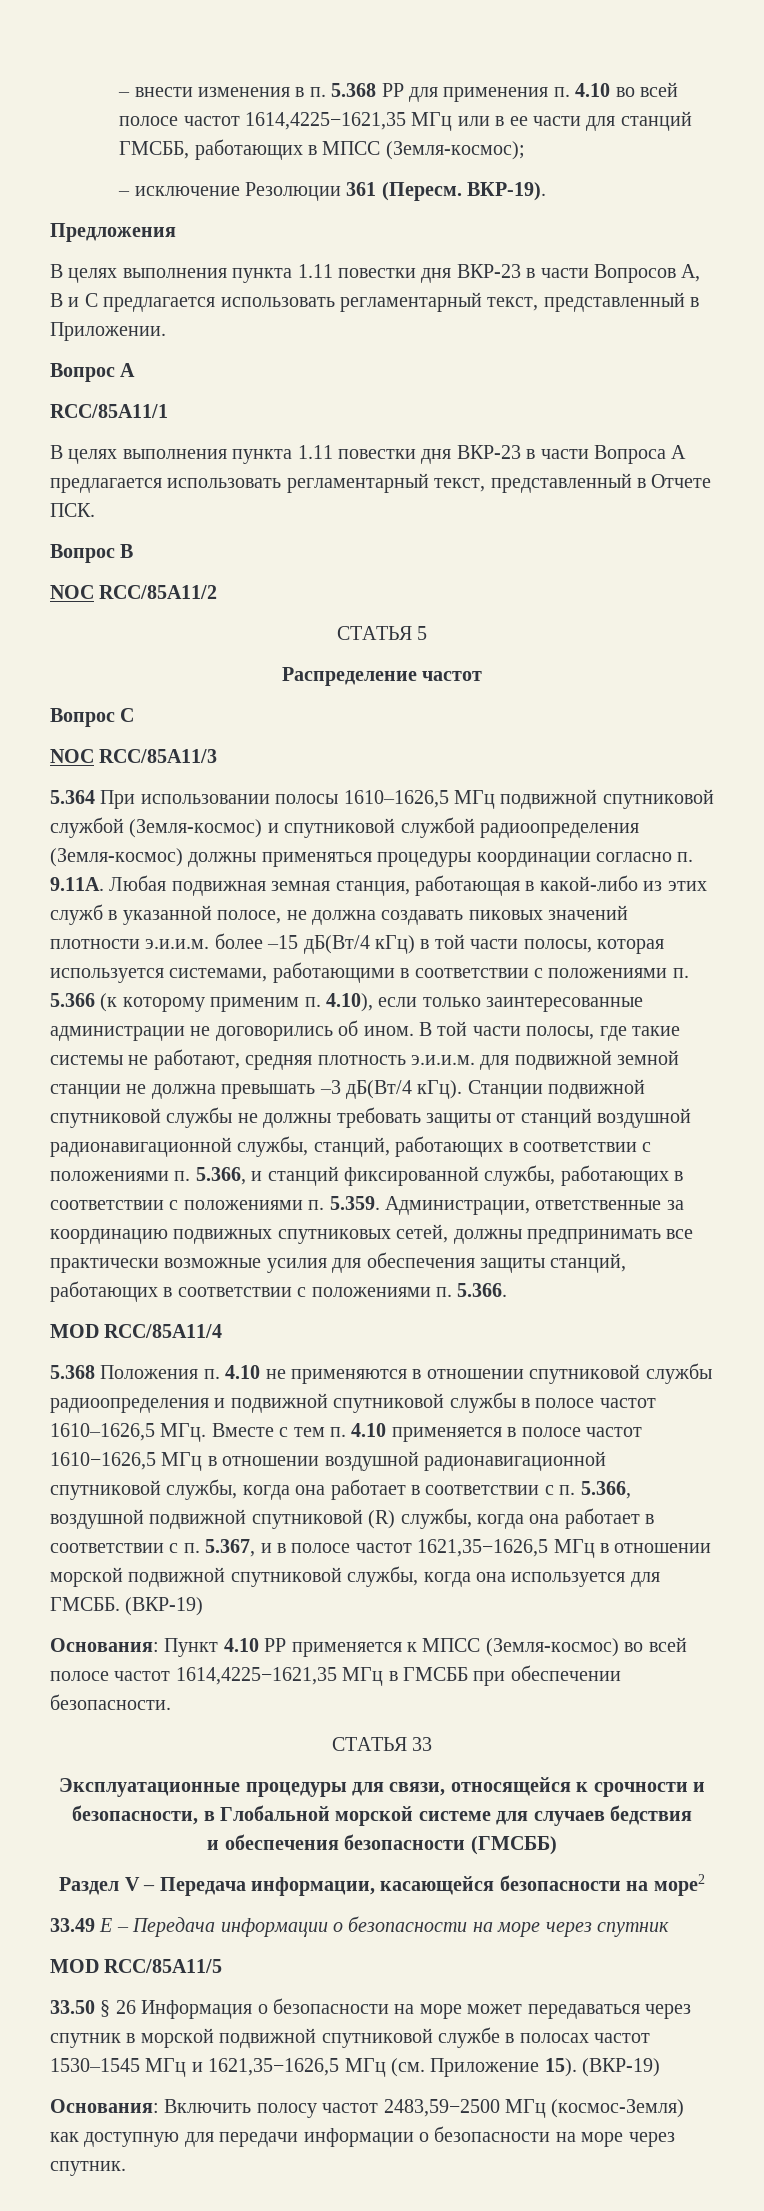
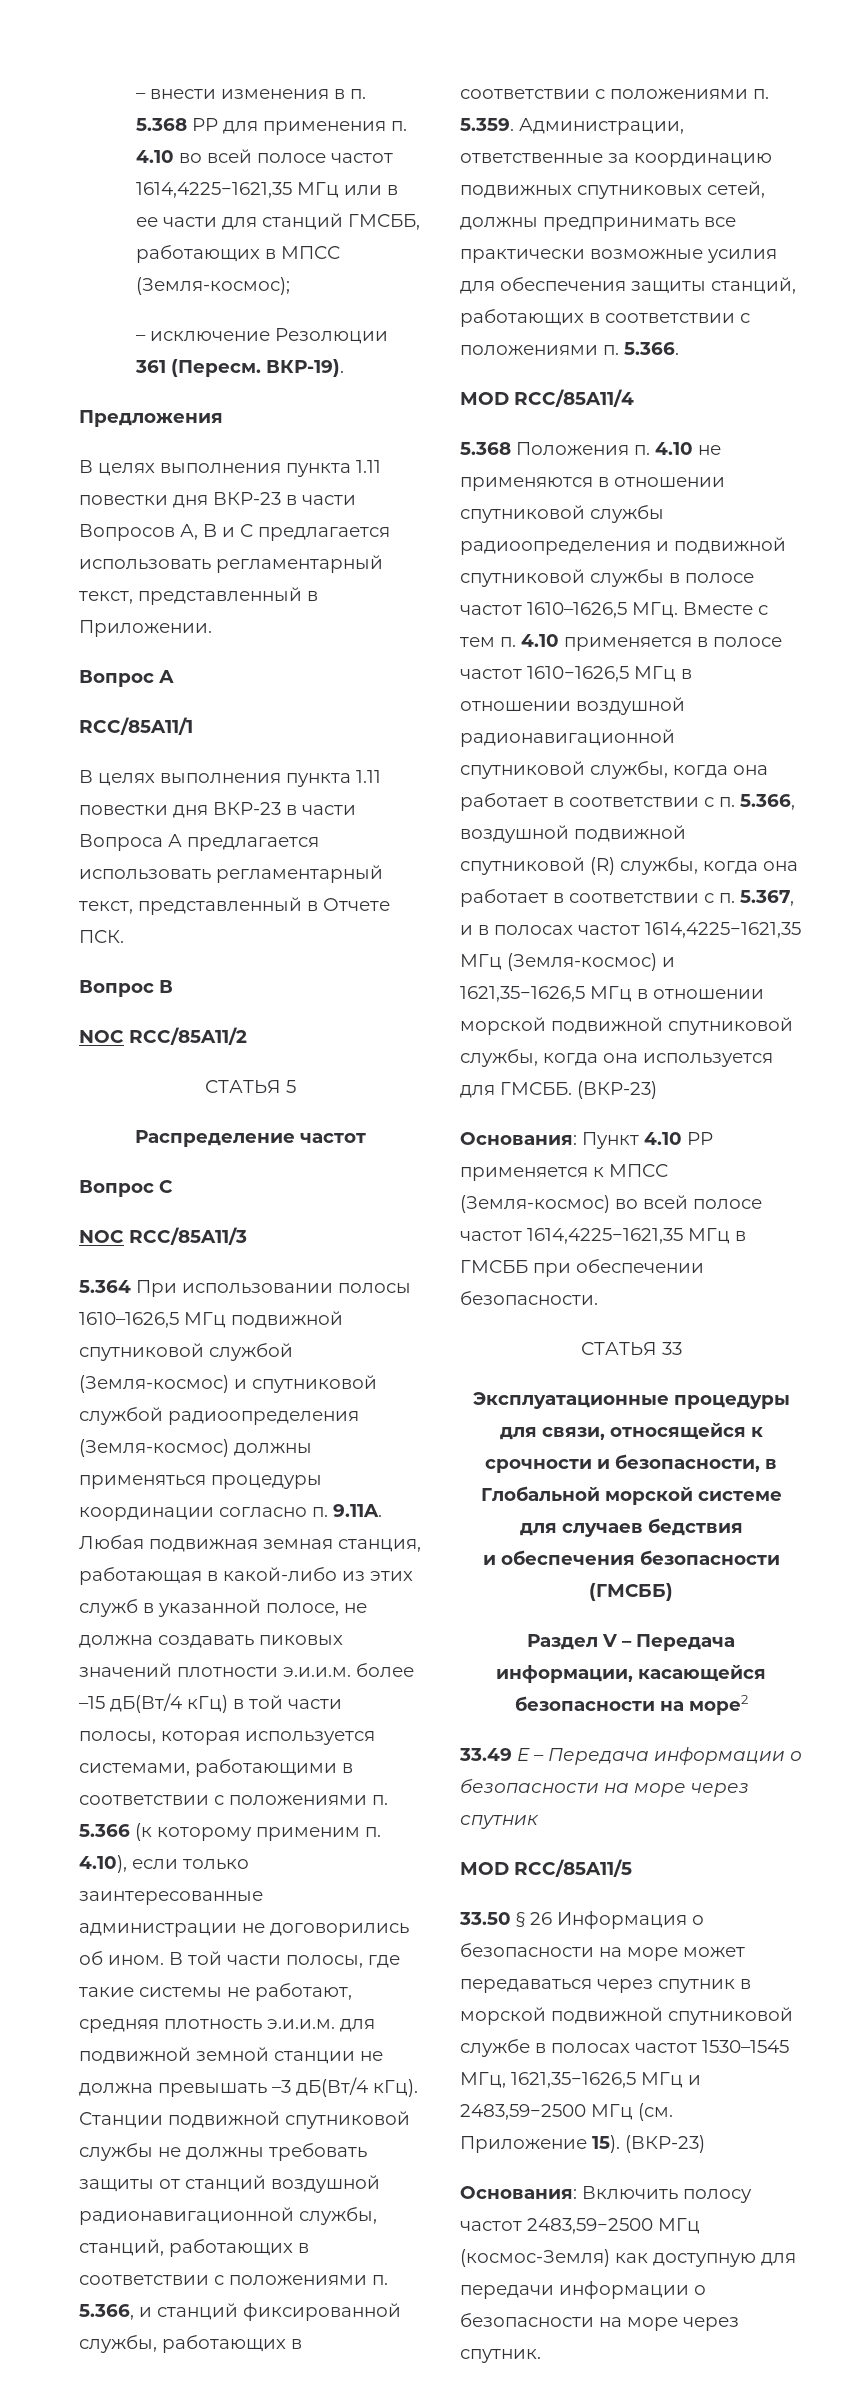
- 5.368 Положения п. 4.10 не применяются в отношении спутниковой службы радиоопределения и подвижной спутниковой службы в полосе частот 1610–1626,5 МГц. Вместе с тем п. 4.10 применяется в полосе частот 1610−1626,5 МГц в отношении воздушной радионавигационной спутниковой службы, когда она работает в соответствии с п. 5.366, воздушной подвижной спутниковой (R) службы, когда она работает в соответствии с п. 5.367, и в полосе частот 1621,35−1626,5 МГц в отношении морской подвижной спутниковой службы, когда она используется для ГМСББ. (ВКР-19)
+ 5.368 Положения п. 4.10 не применяются в отношении спутниковой службы радиоопределения и подвижной спутниковой службы в полосе частот 1610–1626,5 МГц. Вместе с тем п. 4.10 применяется в полосе частот 1610−1626,5 МГц в отношении воздушной радионавигационной спутниковой службы, когда она работает в соответствии с п. 5.366, воздушной подвижной спутниковой (R) службы, когда она работает в соответствии с п. 5.367, и в полосах частот 1614,4225−1621,35 МГц (Земля-космос) и 1621,35−1626,5 МГц в отношении морской подвижной спутниковой службы, когда она используется для ГМСББ. (ВКР-23)
- 33.50 § 26 Информация о безопасности на море может передаваться через спутник в морской подвижной спутниковой службе в полосах частот 1530–1545 МГц и 1621,35−1626,5 МГц (см. Приложение 15). (ВКР-19)
+ 33.50 § 26 Информация о безопасности на море может передаваться через спутник в морской подвижной спутниковой службе в полосах частот 1530–1545 МГц, 1621,35−1626,5 МГц и 2483,59−2500 МГц (см. Приложение 15). (ВКР-23)

